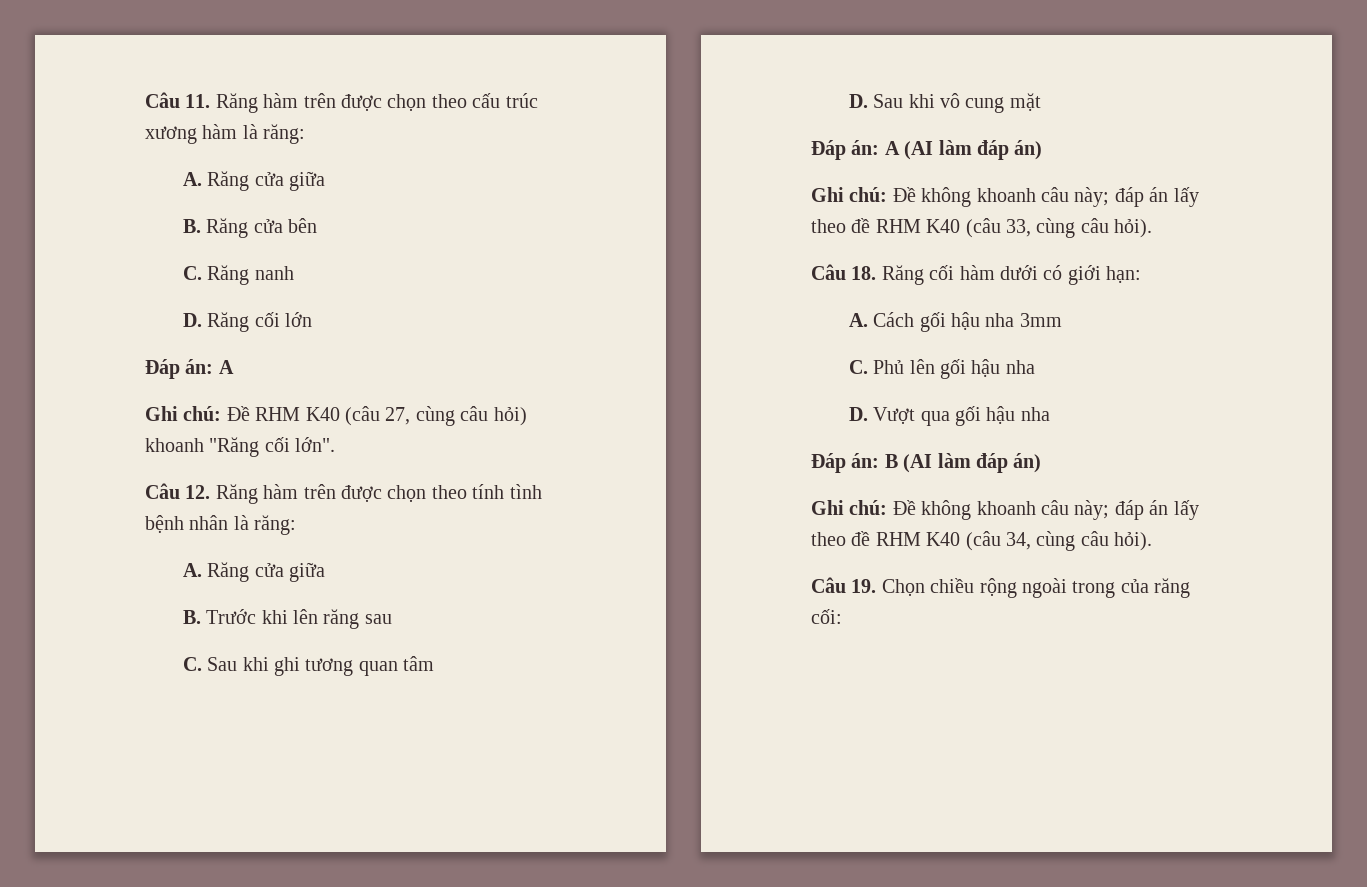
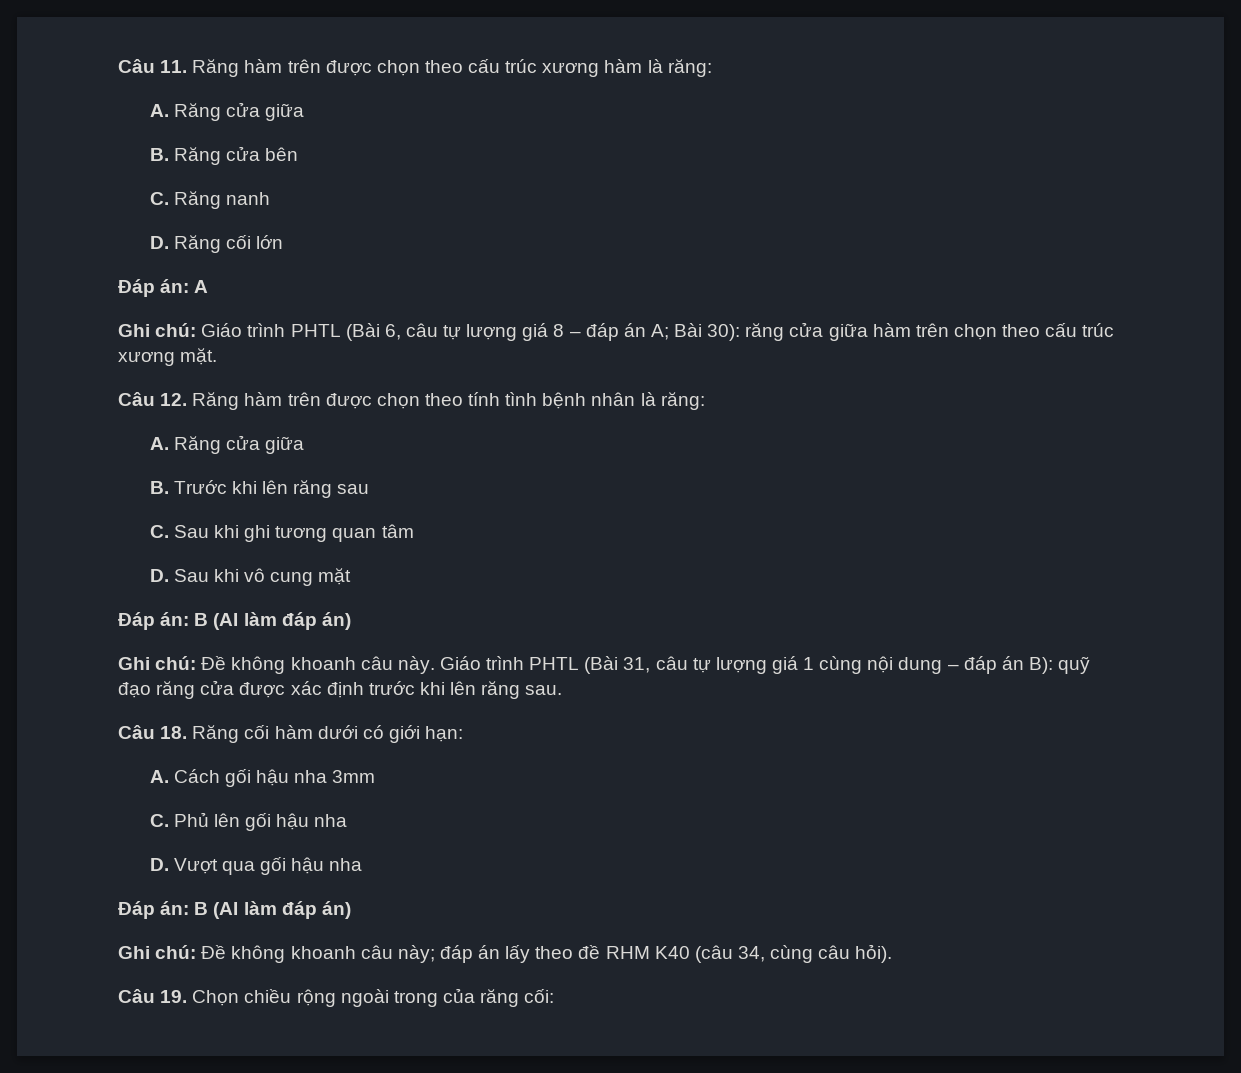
- Ghi chú: Đề RHM K40 (câu 27, cùng câu hỏi) khoanh "Răng cối lớn".
+ Ghi chú: Giáo trình PHTL (Bài 6, câu tự lượng giá 8 – đáp án A; Bài 30): răng cửa giữa hàm trên chọn theo cấu trúc xương mặt.
  D. Sau khi vô cung mặt
- Đáp án: A (AI làm đáp án)
+ Đáp án: B (AI làm đáp án)
- Ghi chú: Đề không khoanh câu này; đáp án lấy theo đề RHM K40 (câu 33, cùng câu hỏi).
+ Ghi chú: Đề không khoanh câu này. Giáo trình PHTL (Bài 31, câu tự lượng giá 1 cùng nội dung – đáp án B): quỹ đạo răng cửa được xác định trước khi lên răng sau.

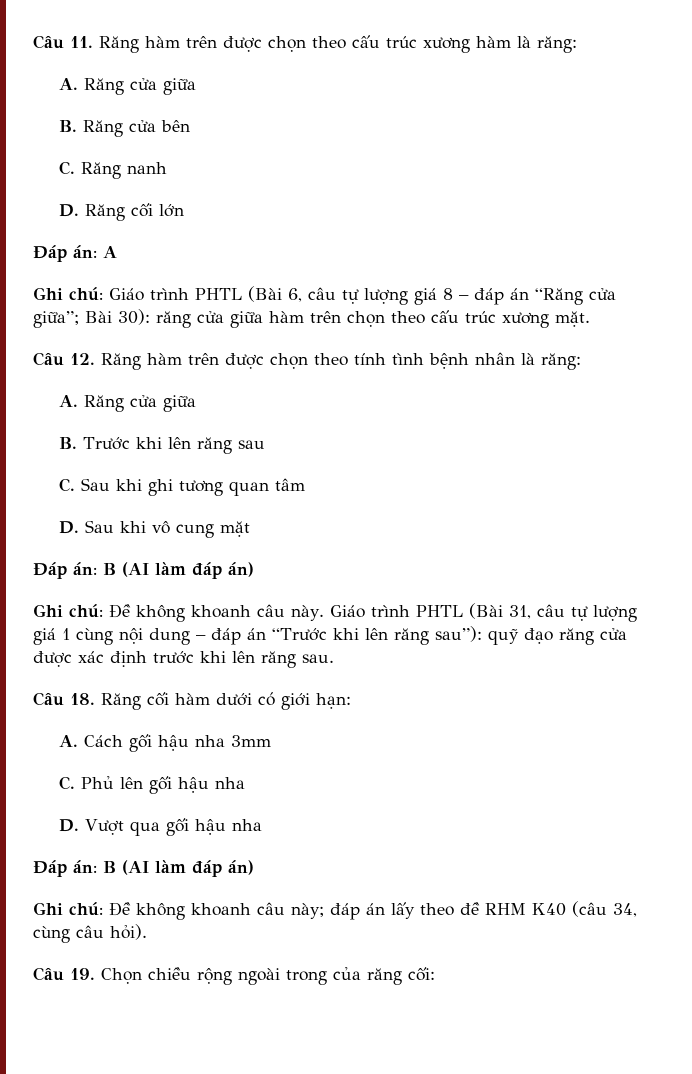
- Ghi chú: Giáo trình PHTL (Bài 6, câu tự lượng giá 8 – đáp án A; Bài 30): răng cửa giữa hàm trên chọn theo cấu trúc xương mặt.
+ Ghi chú: Giáo trình PHTL (Bài 6, câu tự lượng giá 8 – đáp án “Răng cửa giữa”; Bài 30): răng cửa giữa hàm trên chọn theo cấu trúc xương mặt.
- Giáo trình PHTL (Bài 31, câu tự lượng giá 1 cùng nội dung – đáp án B): quỹ đạo răng cửa được xác định trước khi lên răng sau.
+ Giáo trình PHTL (Bài 31, câu tự lượng giá 1 cùng nội dung – đáp án “Trước khi lên răng sau”): quỹ đạo răng cửa được xác định trước khi lên răng sau.

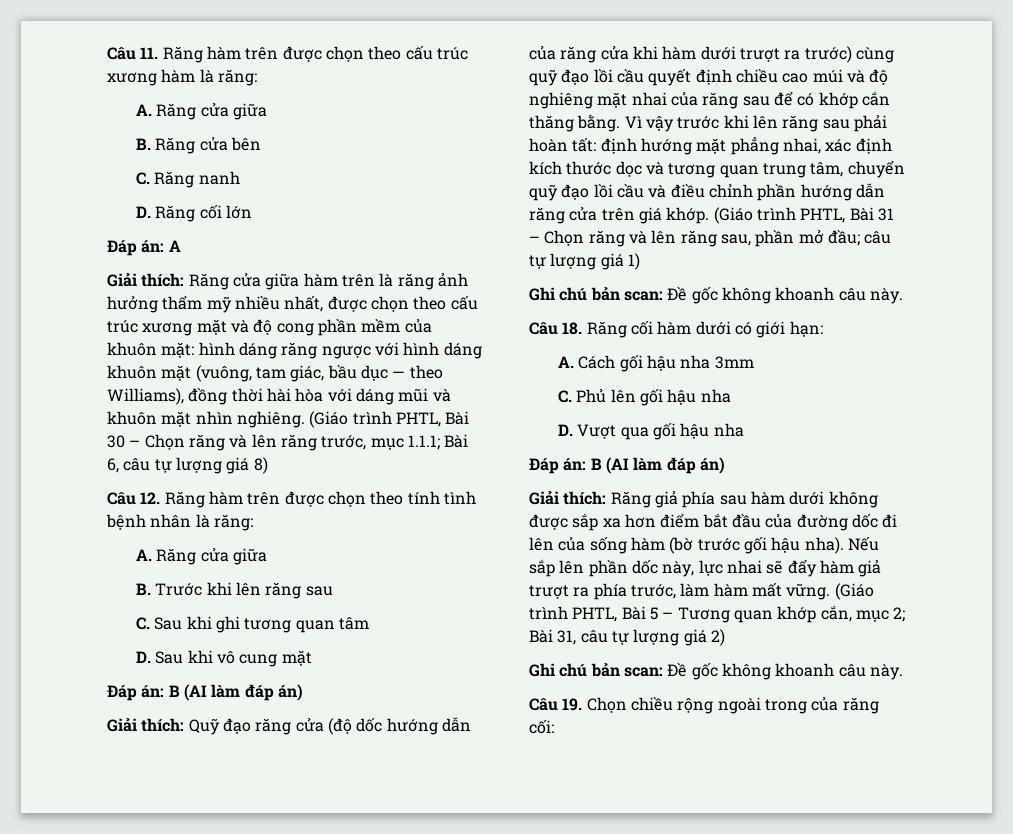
- Ghi chú: Giáo trình PHTL (Bài 6, câu tự lượng giá 8 – đáp án “Răng cửa giữa”; Bài 30): răng cửa giữa hàm trên chọn theo cấu trúc xương mặt.
+ Giải thích: Răng cửa giữa hàm trên là răng ảnh hưởng thẩm mỹ nhiều nhất, được chọn theo cấu trúc xương mặt và độ cong phần mềm của khuôn mặt: hình dáng răng ngược với hình dáng khuôn mặt (vuông, tam giác, bầu dục — theo Williams), đồng thời hài hòa với dáng mũi và khuôn mặt nhìn nghiêng. (Giáo trình PHTL, Bài 30 – Chọn răng và lên răng trước, mục 1.1.1; Bài 6, câu tự lượng giá 8)
- Ghi chú: Đề không khoanh câu này. Giáo trình PHTL (Bài 31, câu tự lượng giá 1 cùng nội dung – đáp án “Trước khi lên răng sau”): quỹ đạo răng cửa được xác định trước khi lên răng sau.
+ Giải thích: Quỹ đạo răng cửa (độ dốc hướng dẫn của răng cửa khi hàm dưới trượt ra trước) cùng quỹ đạo lồi cầu quyết định chiều cao múi và độ nghiêng mặt nhai của răng sau để có khớp cắn thăng bằng. Vì vậy trước khi lên răng sau phải hoàn tất: định hướng mặt phẳng nhai, xác định kích thước dọc và tương quan trung tâm, chuyển quỹ đạo lồi cầu và điều chỉnh phần hướng dẫn răng cửa trên giá khớp. (Giáo trình PHTL, Bài 31 – Chọn răng và lên răng sau, phần mở đầu; câu tự lượng giá 1)
+ Ghi chú bản scan: Đề gốc không khoanh câu này.
- Ghi chú: Đề không khoanh câu này; đáp án lấy theo đề RHM K40 (câu 34, cùng câu hỏi).
+ Giải thích: Răng giả phía sau hàm dưới không được sắp xa hơn điểm bắt đầu của đường dốc đi lên của sống hàm (bờ trước gối hậu nha). Nếu sắp lên phần dốc này, lực nhai sẽ đẩy hàm giả trượt ra phía trước, làm hàm mất vững. (Giáo trình PHTL, Bài 5 – Tương quan khớp cắn, mục 2; Bài 31, câu tự lượng giá 2)
+ Ghi chú bản scan: Đề gốc không khoanh câu này.

